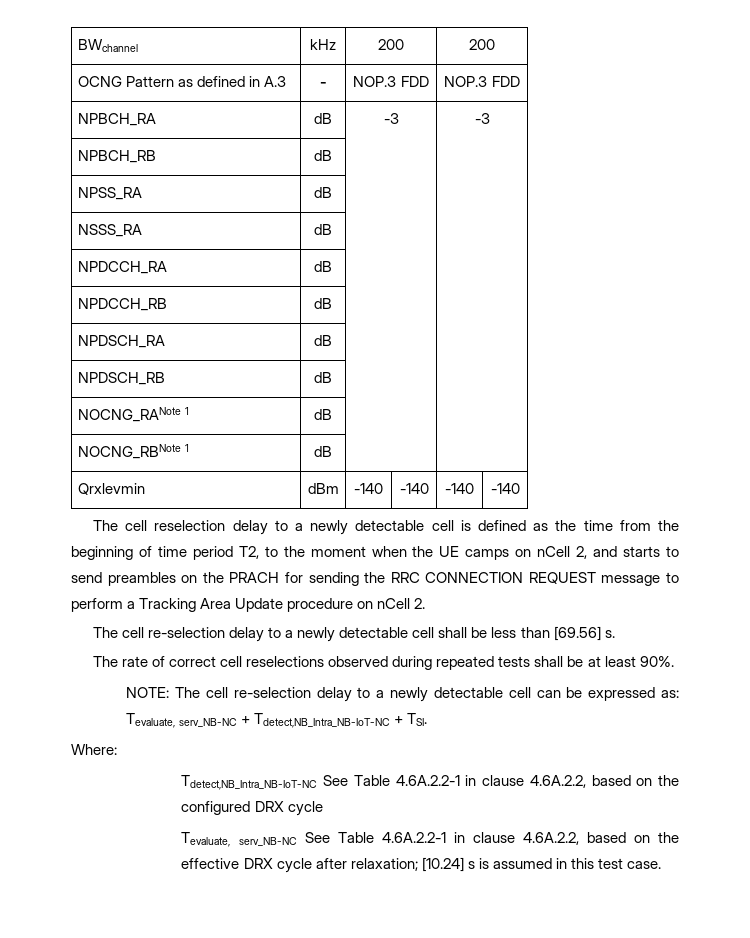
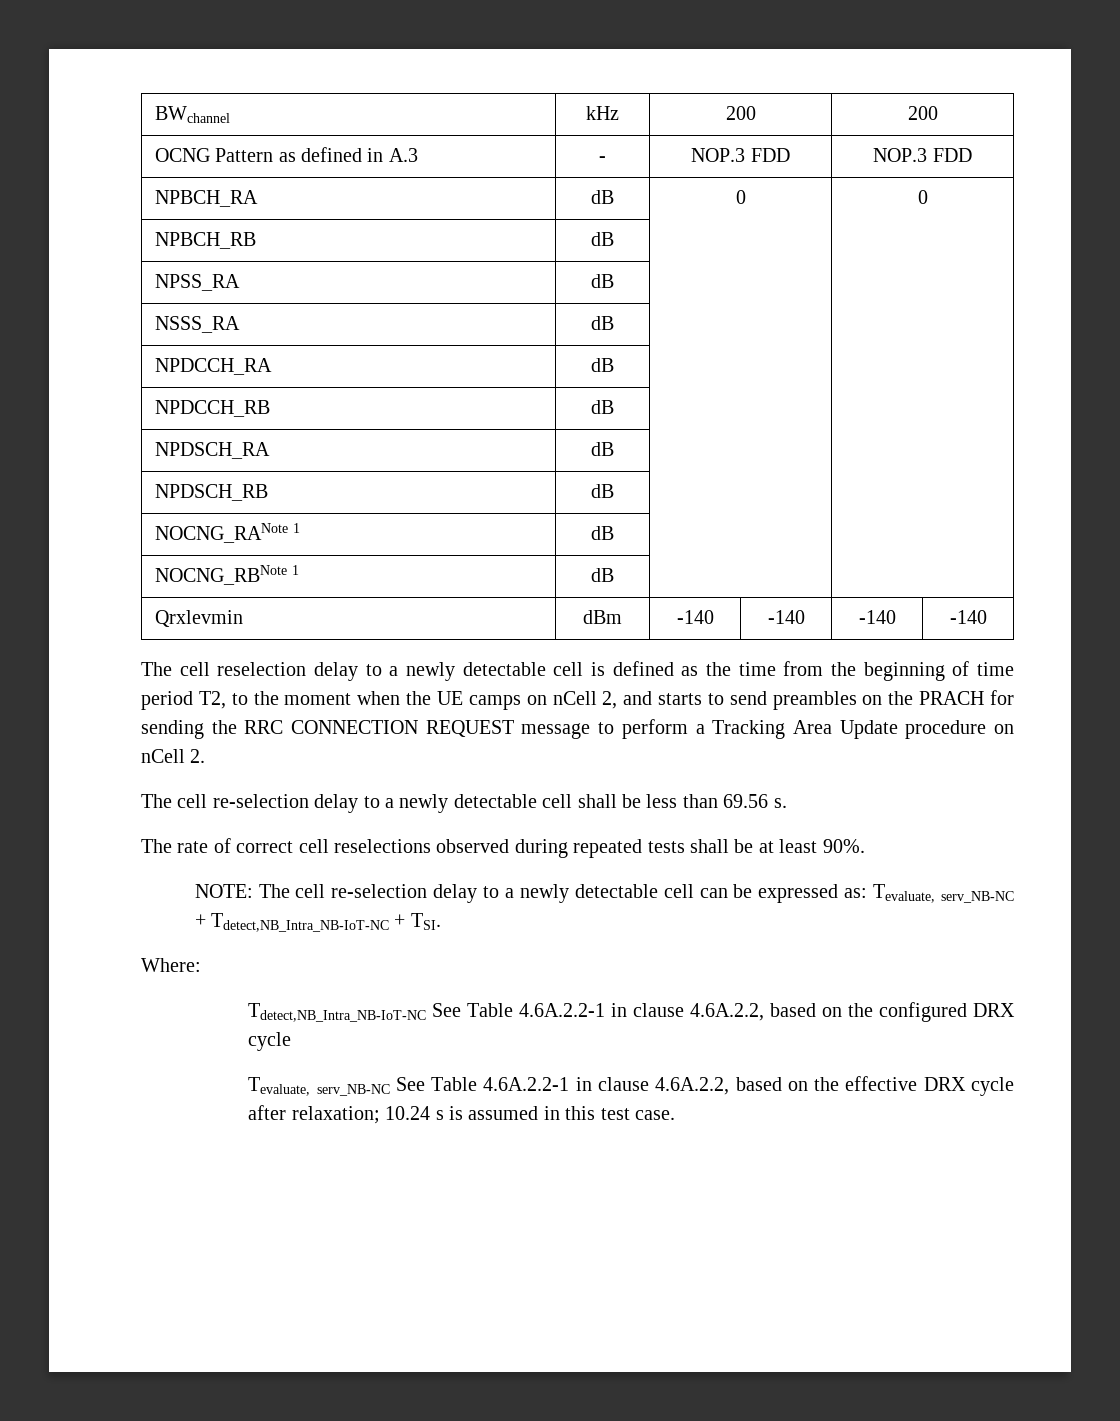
- NPBCH_RA | dB | -3 | -3
+ NPBCH_RA | dB | 0 | 0
- The cell re-selection delay to a newly detectable cell shall be less than [69.56] s.
+ The cell re-selection delay to a newly detectable cell shall be less than 69.56 s.
- Tevaluate, serv_NB-NC See Table 4.6A.2.2-1 in clause 4.6A.2.2, based on the effective DRX cycle after relaxation; [10.24] s is assumed in this test case.
+ Tevaluate, serv_NB-NC See Table 4.6A.2.2-1 in clause 4.6A.2.2, based on the effective DRX cycle after relaxation; 10.24 s is assumed in this test case.

